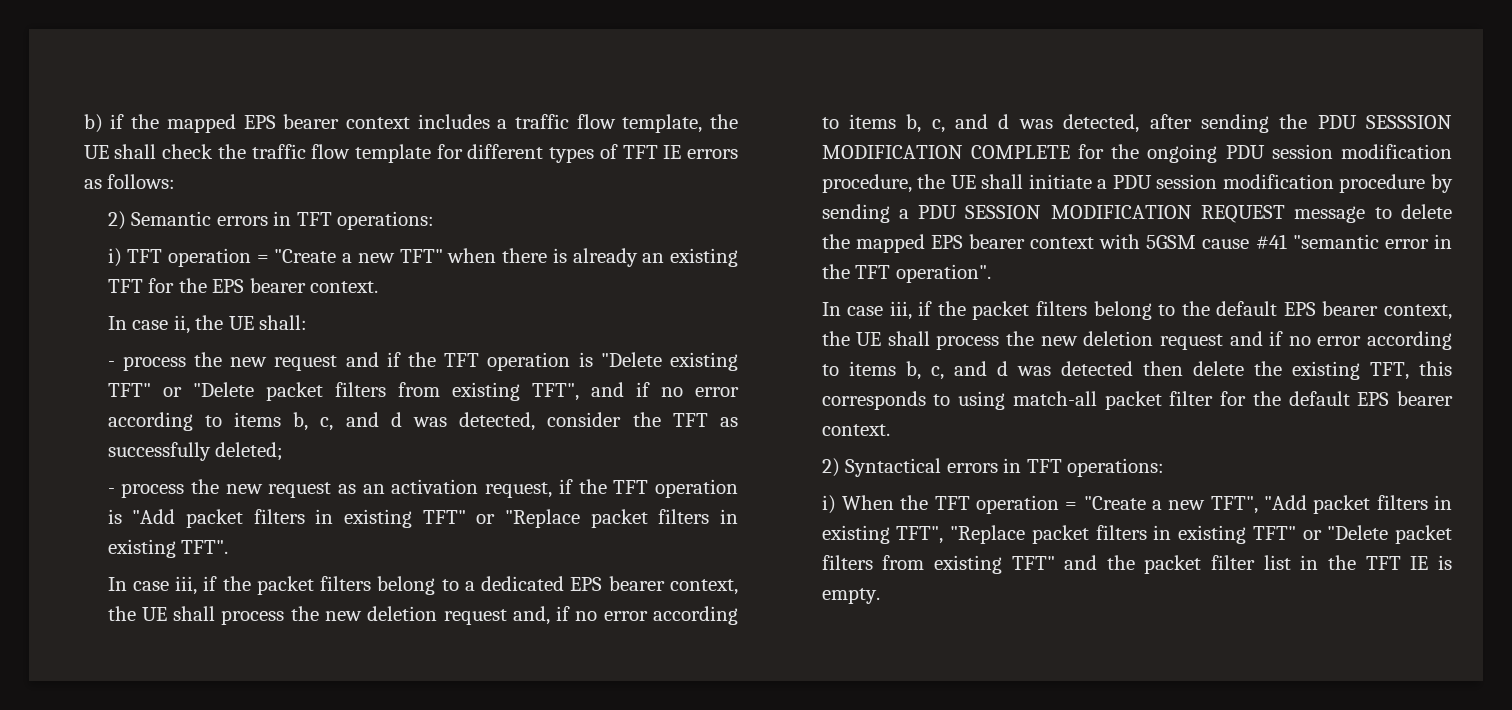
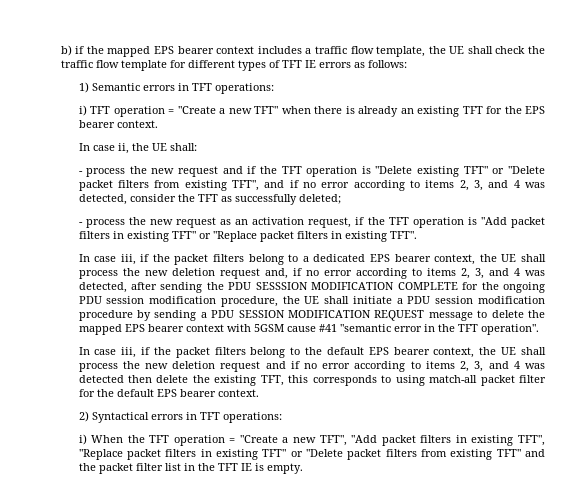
- 2) Semantic errors in TFT operations:
+ 1) Semantic errors in TFT operations:
- - process the new request and if the TFT operation is "Delete existing TFT" or "Delete packet filters from existing TFT", and if no error according to items b, c, and d was detected, consider the TFT as successfully deleted;
+ - process the new request and if the TFT operation is "Delete existing TFT" or "Delete packet filters from existing TFT", and if no error according to items 2, 3, and 4 was detected, consider the TFT as successfully deleted;
- In case iii, if the packet filters belong to a dedicated EPS bearer context, the UE shall process the new deletion request and, if no error according to items b, c, and d was detected, after sending the PDU SESSSION MODIFICATION COMPLETE for the ongoing PDU session modification procedure, the UE shall initiate a PDU session modification procedure by sending a PDU SESSION MODIFICATION REQUEST message to delete the mapped EPS bearer context with 5GSM cause #41 "semantic error in the TFT operation".
+ In case iii, if the packet filters belong to a dedicated EPS bearer context, the UE shall process the new deletion request and, if no error according to items 2, 3, and 4 was detected, after sending the PDU SESSSION MODIFICATION COMPLETE for the ongoing PDU session modification procedure, the UE shall initiate a PDU session modification procedure by sending a PDU SESSION MODIFICATION REQUEST message to delete the mapped EPS bearer context with 5GSM cause #41 "semantic error in the TFT operation".
- In case iii, if the packet filters belong to the default EPS bearer context, the UE shall process the new deletion request and if no error according to items b, c, and d was detected then delete the existing TFT, this corresponds to using match-all packet filter for the default EPS bearer context.
+ In case iii, if the packet filters belong to the default EPS bearer context, the UE shall process the new deletion request and if no error according to items 2, 3, and 4 was detected then delete the existing TFT, this corresponds to using match-all packet filter for the default EPS bearer context.

